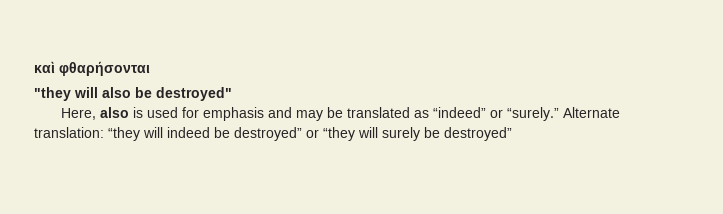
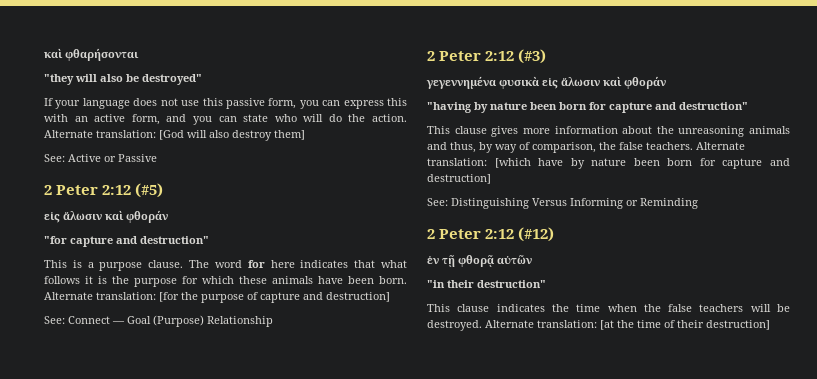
- Here, also is used for emphasis and may be translated as “indeed” or “surely.” Alternate translation: “they will indeed be destroyed” or “they will surely be destroyed”
+ If your language does not use this passive form, you can express this with an active form, and you can state who will do the action. Alternate translation: [God will also destroy them]
+ See: Active or Passive
+ 2 Peter 2:12 (#5)
+ εἰς ἅλωσιν καὶ φθοράν
+ "for capture and destruction"
+ This is a purpose clause. The word for here indicates that what follows it is the purpose for which these animals have been born. Alternate translation: [for the purpose of capture and destruction]
+ See: Connect — Goal (Purpose) Relationship
+ 2 Peter 2:12 (#3)
+ γεγεννημένα φυσικὰ εἰς ἅλωσιν καὶ φθοράν
+ "having by nature been born for capture and destruction"
+ This clause gives more information about the unreasoning animals and thus, by way of comparison, the false teachers. Alternate translation: [which have by nature been born for capture and destruction]
+ See: Distinguishing Versus Informing or Reminding
+ 2 Peter 2:12 (#12)
+ ἐν τῇ φθορᾷ αὐτῶν
+ "in their destruction"
+ This clause indicates the time when the false teachers will be destroyed. Alternate translation: [at the time of their destruction]

